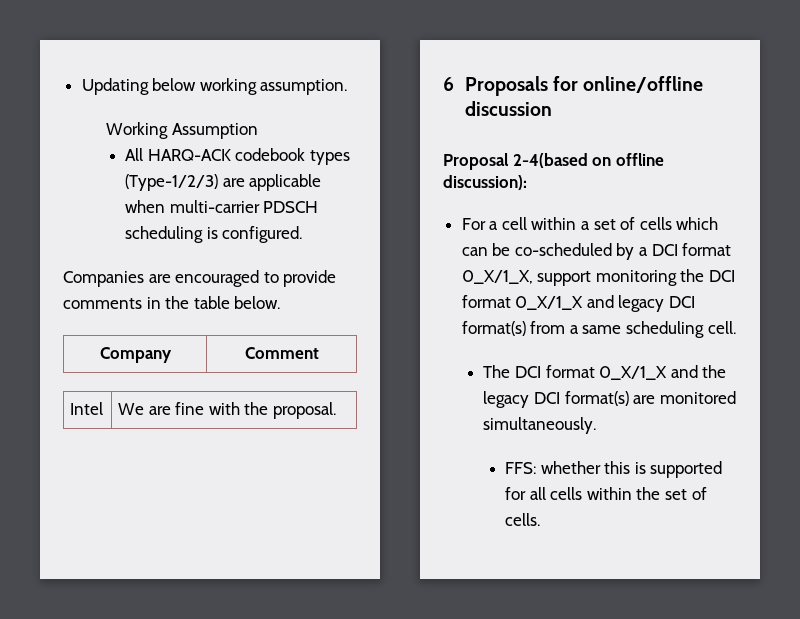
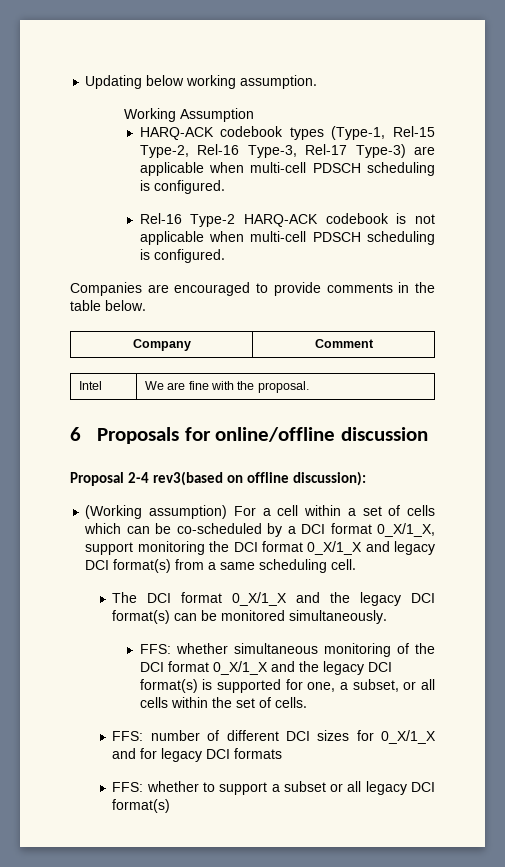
- All HARQ-ACK codebook types (Type-1/2/3) are applicable when multi-carrier PDSCH scheduling is configured.
+ HARQ-ACK codebook types (Type-1, Rel-15 Type-2, Rel-16 Type-3, Rel-17 Type-3) are applicable when multi-cell PDSCH scheduling is configured.
+ Rel-16 Type-2 HARQ-ACK codebook is not applicable when multi-cell PDSCH scheduling is configured.
- Proposal 2-4(based on offline discussion):
+ Proposal 2-4 rev3(based on offline discussion):
- For a cell within a set of cells which can be co-scheduled by a DCI format 0_X/1_X, support monitoring the DCI format 0_X/1_X and legacy DCI format(s) from a same scheduling cell.
+ (Working assumption) For a cell within a set of cells which can be co-scheduled by a DCI format 0_X/1_X, support monitoring the DCI format 0_X/1_X and legacy DCI format(s) from a same scheduling cell.
- The DCI format 0_X/1_X and the legacy DCI format(s) are monitored simultaneously.
+ The DCI format 0_X/1_X and the legacy DCI format(s) can be monitored simultaneously.
- FFS: whether this is supported for all cells within the set of cells.
+ FFS: whether simultaneous monitoring of the DCI format 0_X/1_X and the legacy DCI format(s) is supported for one, a subset, or all cells within the set of cells.
+ FFS: number of different DCI sizes for 0_X/1_X and for legacy DCI formats
+ FFS: whether to support a subset or all legacy DCI format(s)

